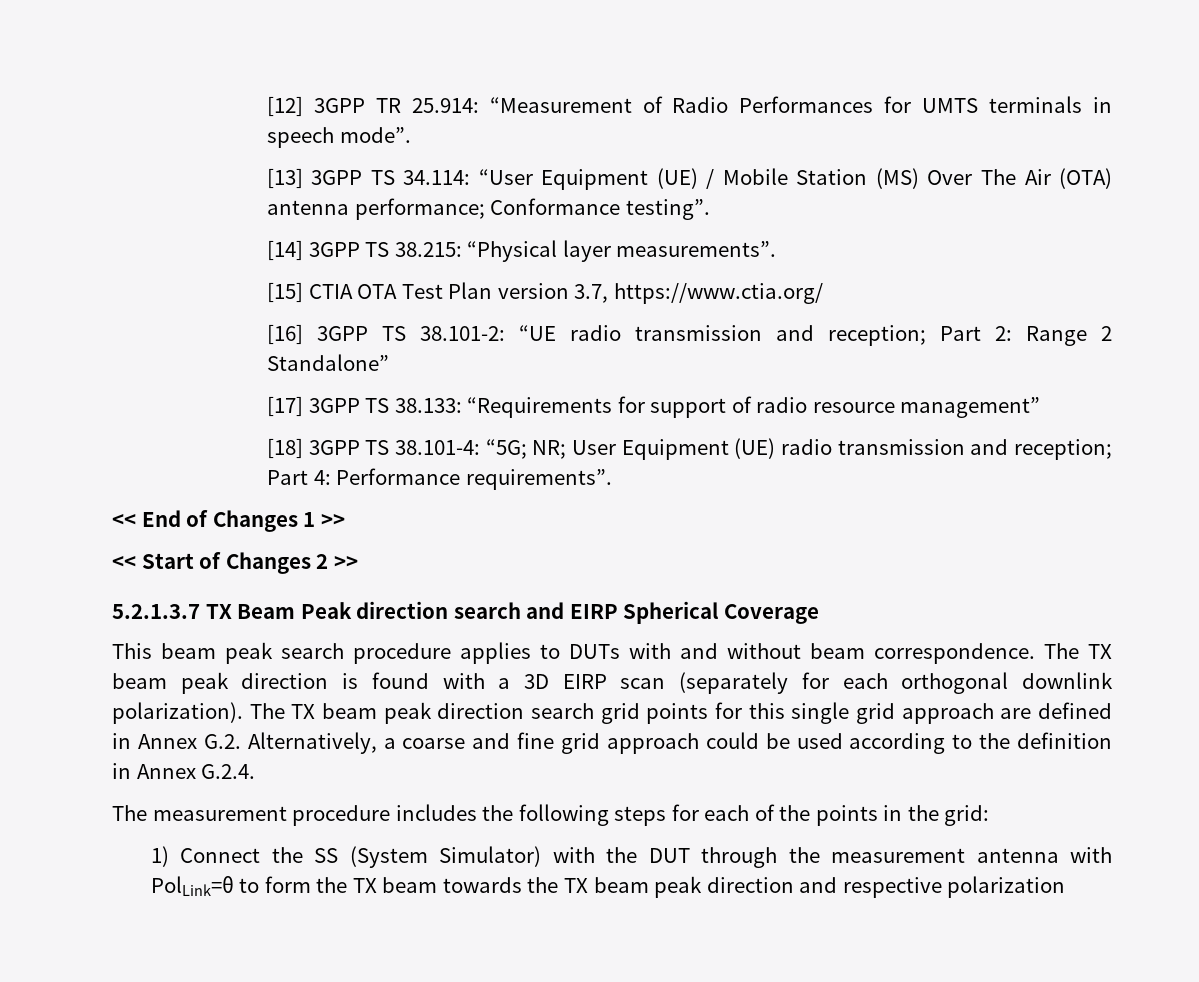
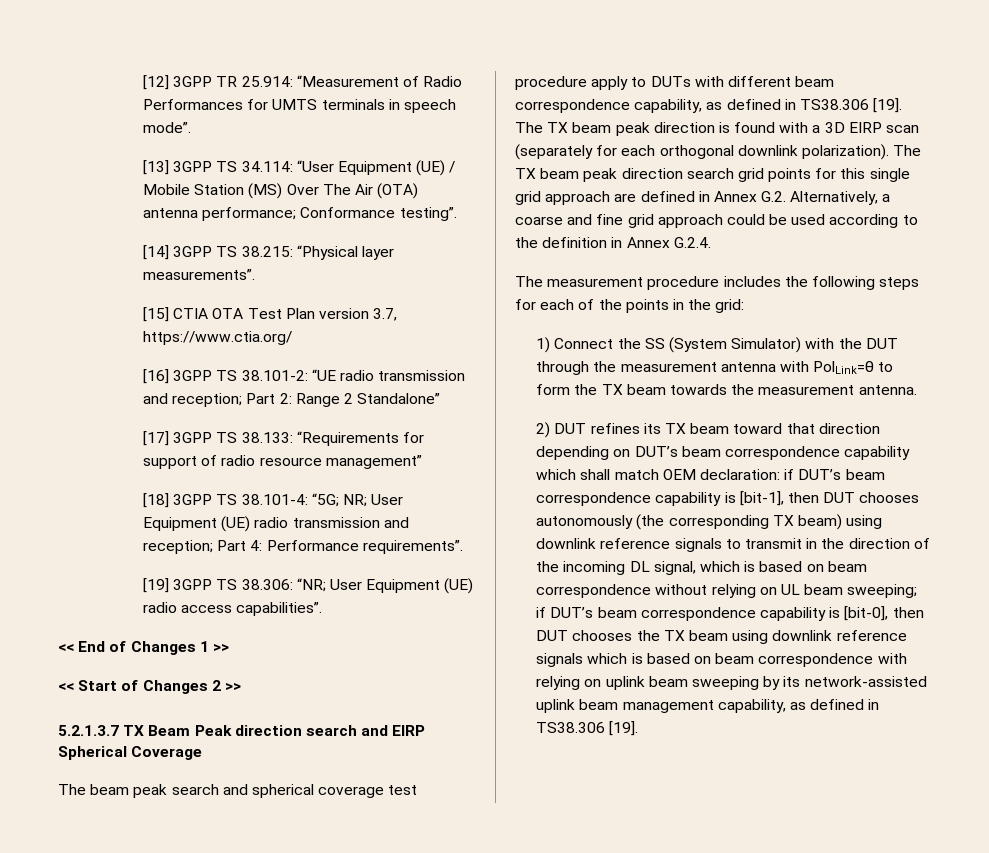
+ [19] 3GPP TS 38.306: “NR; User Equipment (UE) radio access capabilities”.
- This beam peak search procedure applies to DUTs with and without beam correspondence.
+ The beam peak search and spherical coverage test procedure apply to DUTs with different beam correspondence capability, as defined in TS38.306 [19].
- 1) Connect the SS (System Simulator) with the DUT through the measurement antenna with PolLink=θ to form the TX beam towards the TX beam peak direction and respective polarization
+ 1) Connect the SS (System Simulator) with the DUT through the measurement antenna with PolLink=θ to form the TX beam towards the measurement antenna.
+ 2) DUT refines its TX beam toward that direction depending on DUT’s beam correspondence capability which shall match OEM declaration: if DUT’s beam correspondence capability is [bit-1], then DUT chooses autonomously (the corresponding TX beam) using downlink reference signals to transmit in the direction of the incoming DL signal, which is based on beam correspondence without relying on UL beam sweeping; if DUT’s beam correspondence capability is [bit-0], then DUT chooses the TX beam using downlink reference signals which is based on beam correspondence with relying on uplink beam sweeping by its network-assisted uplink beam management capability, as defined in TS38.306 [19].

